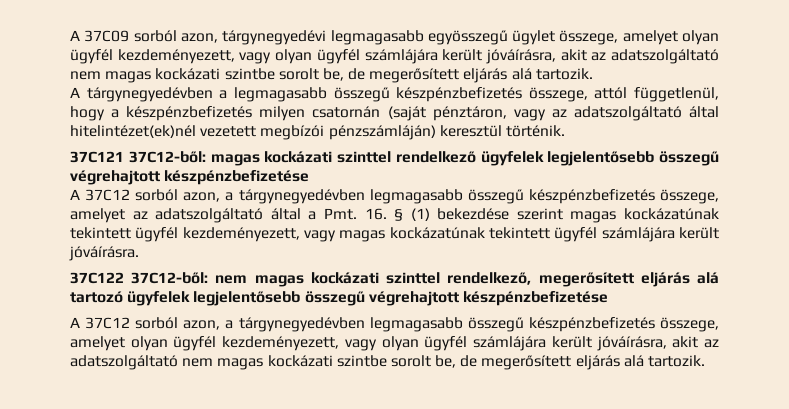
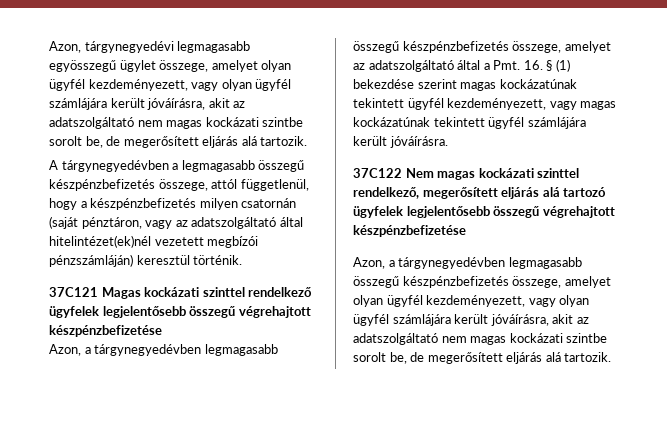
- A 37C09 sorból azon, tárgynegyedévi legmagasabb egyösszegű ügylet összege, amelyet olyan ügyfél kezdeményezett, vagy olyan ügyfél számlájára került jóváírásra, akit az adatszolgáltató nem magas kockázati szintbe sorolt be, de megerősített eljárás alá tartozik.
+ Azon, tárgynegyedévi legmagasabb egyösszegű ügylet összege, amelyet olyan ügyfél kezdeményezett, vagy olyan ügyfél számlájára került jóváírásra, akit az adatszolgáltató nem magas kockázati szintbe sorolt be, de megerősített eljárás alá tartozik.
- 37C121 37C12-ből: magas kockázati szinttel rendelkező ügyfelek legjelentősebb összegű végrehajtott készpénzbefizetése
+ 37C121 Magas kockázati szinttel rendelkező ügyfelek legjelentősebb összegű végrehajtott készpénzbefizetése
- A 37C12 sorból azon, a tárgynegyedévben legmagasabb összegű készpénzbefizetés összege, amelyet az adatszolgáltató által a Pmt. 16. § (1) bekezdése szerint magas kockázatúnak tekintett ügyfél kezdeményezett, vagy magas kockázatúnak tekintett ügyfél számlájára került jóváírásra.
+ Azon, a tárgynegyedévben legmagasabb összegű készpénzbefizetés összege, amelyet az adatszolgáltató által a Pmt. 16. § (1) bekezdése szerint magas kockázatúnak tekintett ügyfél kezdeményezett, vagy magas kockázatúnak tekintett ügyfél számlájára került jóváírásra.
- 37C122 37C12-ből: nem magas kockázati szinttel rendelkező, megerősített eljárás alá tartozó ügyfelek legjelentősebb összegű végrehajtott készpénzbefizetése
+ 37C122 Nem magas kockázati szinttel rendelkező, megerősített eljárás alá tartozó ügyfelek legjelentősebb összegű végrehajtott készpénzbefizetése
- A 37C12 sorból azon, a tárgynegyedévben legmagasabb összegű készpénzbefizetés összege, amelyet olyan ügyfél kezdeményezett, vagy olyan ügyfél számlájára került jóváírásra, akit az adatszolgáltató nem magas kockázati szintbe sorolt be, de megerősített eljárás alá tartozik.
+ Azon, a tárgynegyedévben legmagasabb összegű készpénzbefizetés összege, amelyet olyan ügyfél kezdeményezett, vagy olyan ügyfél számlájára került jóváírásra, akit az adatszolgáltató nem magas kockázati szintbe sorolt be, de megerősített eljárás alá tartozik.

